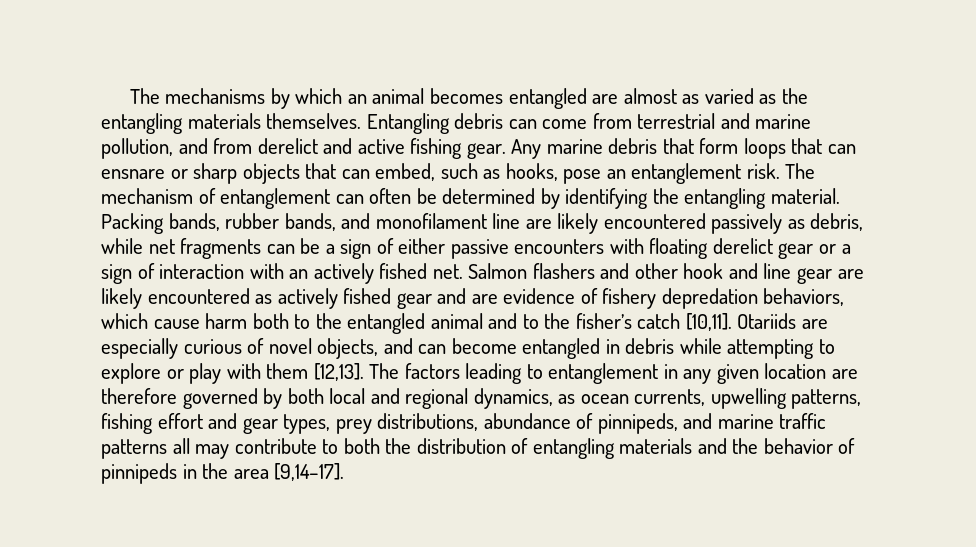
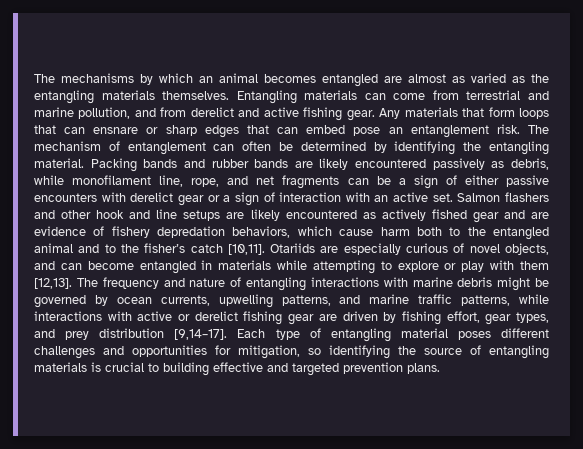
- Entangling debris can come from terrestrial and marine pollution, and from derelict and active fishing gear.
+ Entangling materials can come from terrestrial and marine pollution, and from derelict and active fishing gear.
- Any marine debris that form loops that can ensnare or sharp objects that can embed, such as hooks, pose an entanglement risk.
+ Any materials that form loops that can ensnare or sharp edges that can embed pose an entanglement risk.
- Packing bands, rubber bands, and monofilament line are likely encountered passively as debris, while net fragments can be a sign of either passive encounters with floating derelict gear or a sign of interaction with an actively fished net.
+ Packing bands and rubber bands are likely encountered passively as debris, while monofilament line, rope, and net fragments can be a sign of either passive encounters with derelict gear or a sign of interaction with an active set.
- Salmon flashers and other hook and line gear are likely encountered as actively fished gear and are evidence of fishery depredation behaviors, which cause harm both to the entangled animal and to the fisher’s catch [10,11].
+ Salmon flashers and other hook and line setups are likely encountered as actively fished gear and are evidence of fishery depredation behaviors, which cause harm both to the entangled animal and to the fisher’s catch [10,11].
- Otariids are especially curious of novel objects, and can become entangled in debris while attempting to explore or play with them [12,13].
+ Otariids are especially curious of novel objects, and can become entangled in materials while attempting to explore or play with them [12,13].
- The factors leading to entanglement in any given location are therefore governed by both local and regional dynamics, as ocean currents, upwelling patterns, fishing effort and gear types, prey distributions, abundance of pinnipeds, and marine traffic patterns all may contribute to both the distribution of entangling materials and the behavior of pinnipeds in the area [9,14–17].
+ The frequency and nature of entangling interactions with marine debris might be governed by ocean currents, upwelling patterns, and marine traffic patterns, while interactions with active or derelict fishing gear are driven by fishing effort, gear types, and prey distribution [9,14–17]. Each type of entangling material poses different challenges and opportunities for mitigation, so identifying the source of entangling materials is crucial to building effective and targeted prevention plans.

